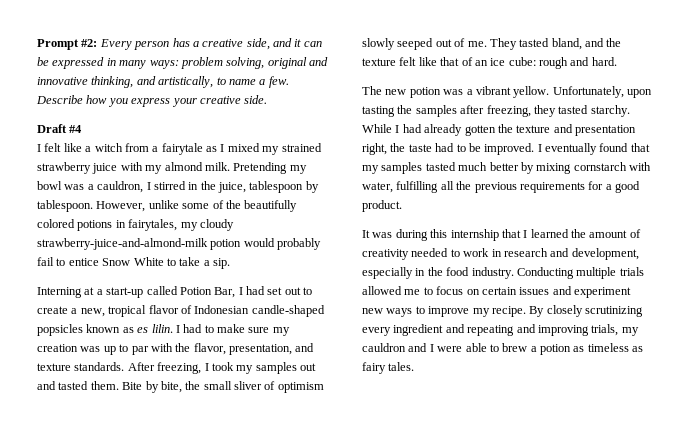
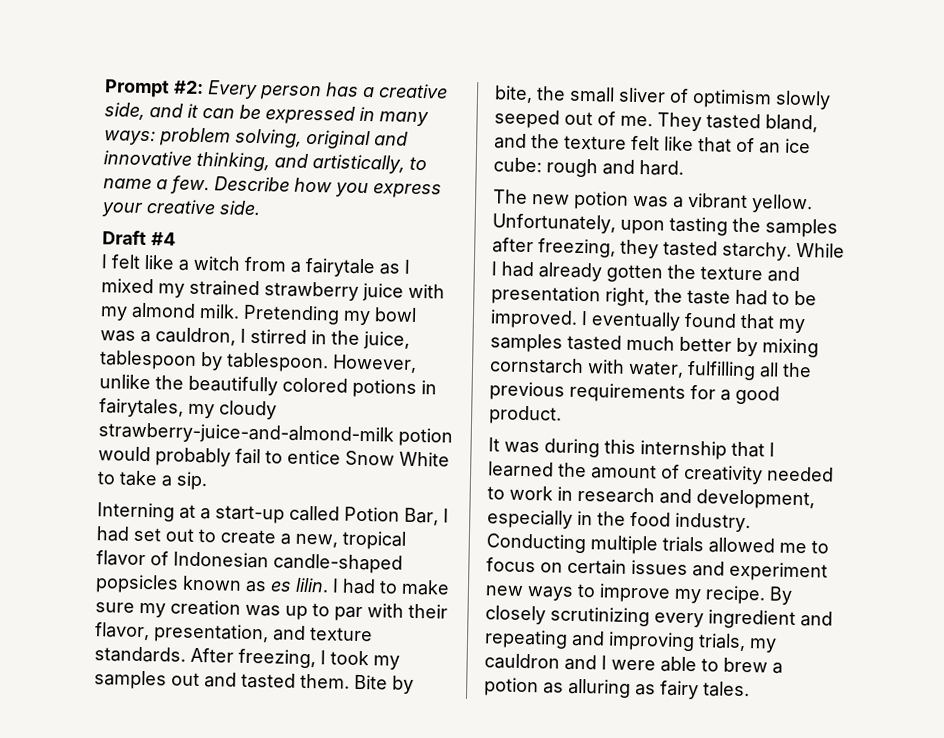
- However, unlike some of the beautifully colored potions in fairytales, my cloudy strawberry-juice-and-almond-milk potion would probably fail to entice Snow White to take a sip.
+ However, unlike the beautifully colored potions in fairytales, my cloudy strawberry-juice-and-almond-milk potion would probably fail to entice Snow White to take a sip.
- I had to make sure my creation was up to par with the flavor, presentation, and texture standards.
+ I had to make sure my creation was up to par with their flavor, presentation, and texture standards.
- By closely scrutinizing every ingredient and repeating and improving trials, my cauldron and I were able to brew a potion as timeless as fairy tales.
+ By closely scrutinizing every ingredient and repeating and improving trials, my cauldron and I were able to brew a potion as alluring as fairy tales.

